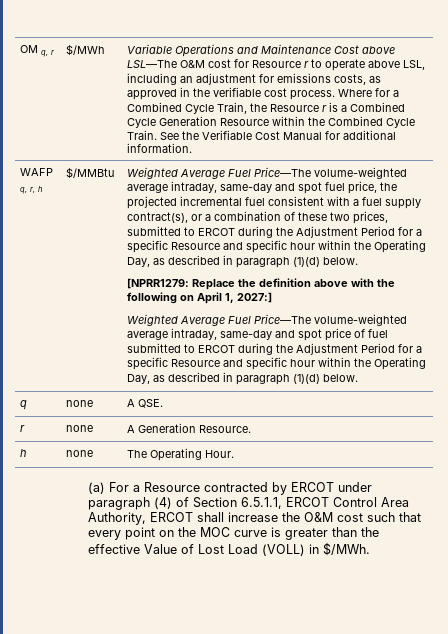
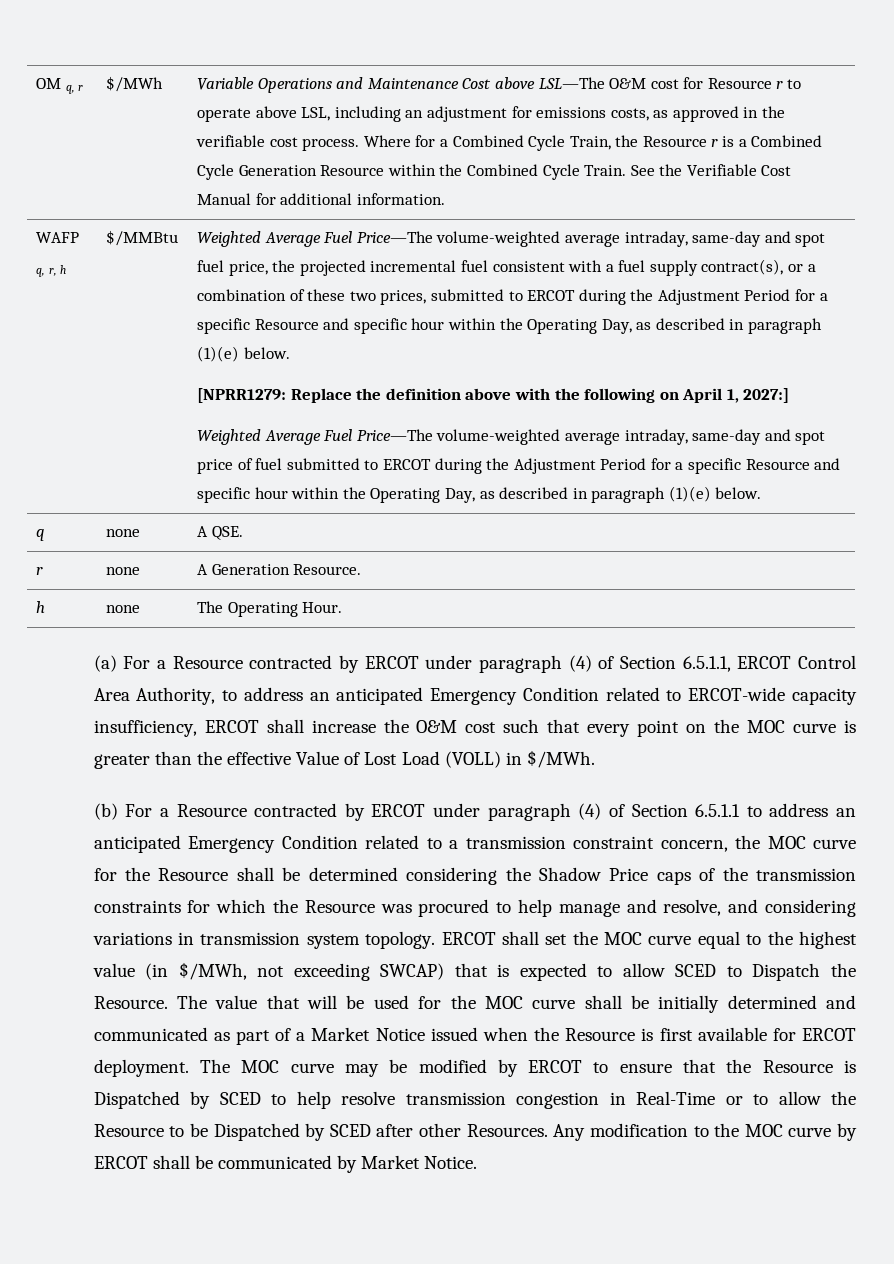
- Weighted Average Fuel Price—The volume-weighted average intraday, same-day and spot fuel price, the projected incremental fuel consistent with a fuel supply contract(s), or a combination of these two prices, submitted to ERCOT during the Adjustment Period for a specific Resource and specific hour within the Operating Day, as described in paragraph (1)(d) below.
+ Weighted Average Fuel Price—The volume-weighted average intraday, same-day and spot fuel price, the projected incremental fuel consistent with a fuel supply contract(s), or a combination of these two prices, submitted to ERCOT during the Adjustment Period for a specific Resource and specific hour within the Operating Day, as described in paragraph (1)(e) below.
- Weighted Average Fuel Price—The volume-weighted average intraday, same-day and spot price of fuel submitted to ERCOT during the Adjustment Period for a specific Resource and specific hour within the Operating Day, as described in paragraph (1)(d) below.
+ Weighted Average Fuel Price—The volume-weighted average intraday, same-day and spot price of fuel submitted to ERCOT during the Adjustment Period for a specific Resource and specific hour within the Operating Day, as described in paragraph (1)(e) below.
- (a) For a Resource contracted by ERCOT under paragraph (4) of Section 6.5.1.1, ERCOT Control Area Authority, ERCOT shall increase the O&M cost such that every point on the MOC curve is greater than the effective Value of Lost Load (VOLL) in $/MWh.
+ (a) For a Resource contracted by ERCOT under paragraph (4) of Section 6.5.1.1, ERCOT Control Area Authority, to address an anticipated Emergency Condition related to ERCOT-wide capacity insufficiency, ERCOT shall increase the O&M cost such that every point on the MOC curve is greater than the effective Value of Lost Load (VOLL) in $/MWh.
+ (b) For a Resource contracted by ERCOT under paragraph (4) of Section 6.5.1.1 to address an anticipated Emergency Condition related to a transmission constraint concern, the MOC curve for the Resource shall be determined considering the Shadow Price caps of the transmission constraints for which the Resource was procured to help manage and resolve, and considering variations in transmission system topology. ERCOT shall set the MOC curve equal to the highest value (in $/MWh, not exceeding SWCAP) that is expected to allow SCED to Dispatch the Resource. The value that will be used for the MOC curve shall be initially determined and communicated as part of a Market Notice issued when the Resource is first available for ERCOT deployment. The MOC curve may be modified by ERCOT to ensure that the Resource is Dispatched by SCED to help resolve transmission congestion in Real-Time or to allow the Resource to be Dispatched by SCED after other Resources. Any modification to the MOC curve by ERCOT shall be communicated by Market Notice.

